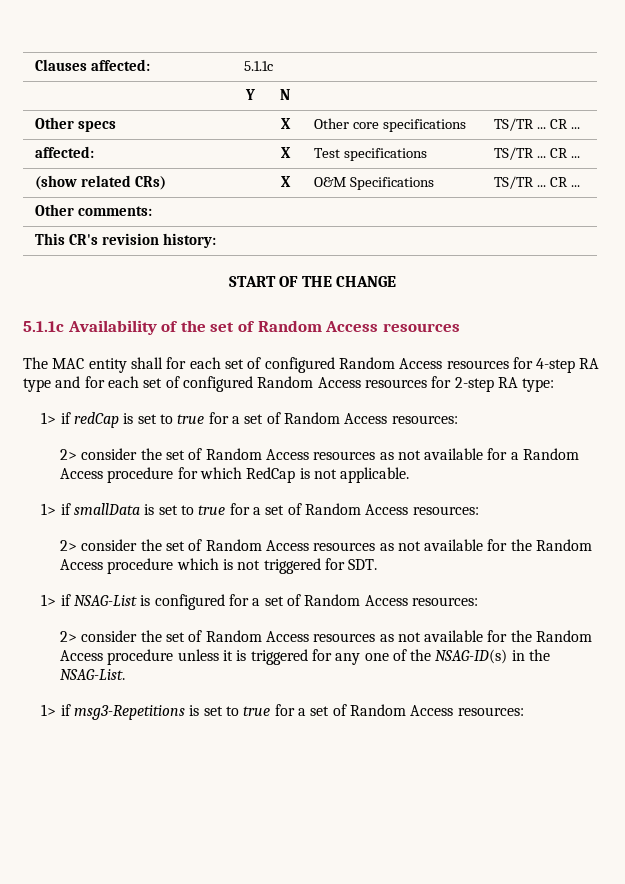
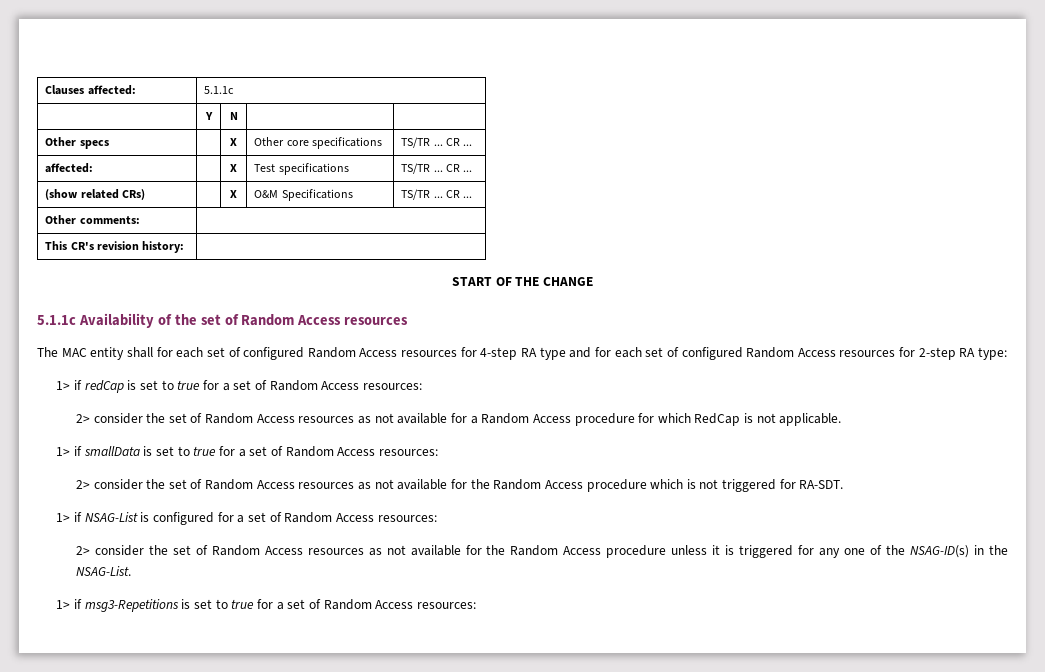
- 2> consider the set of Random Access resources as not available for the Random Access procedure which is not triggered for SDT.
+ 2> consider the set of Random Access resources as not available for the Random Access procedure which is not triggered for RA-SDT.

